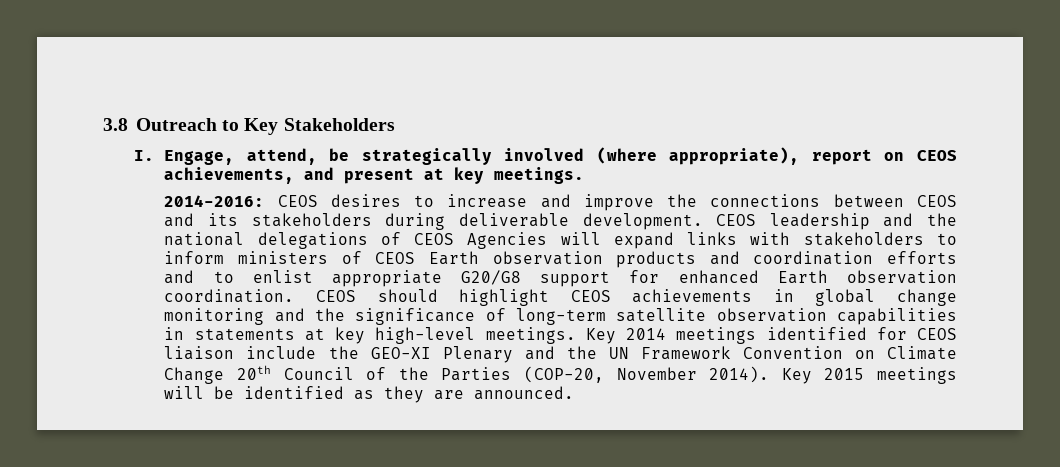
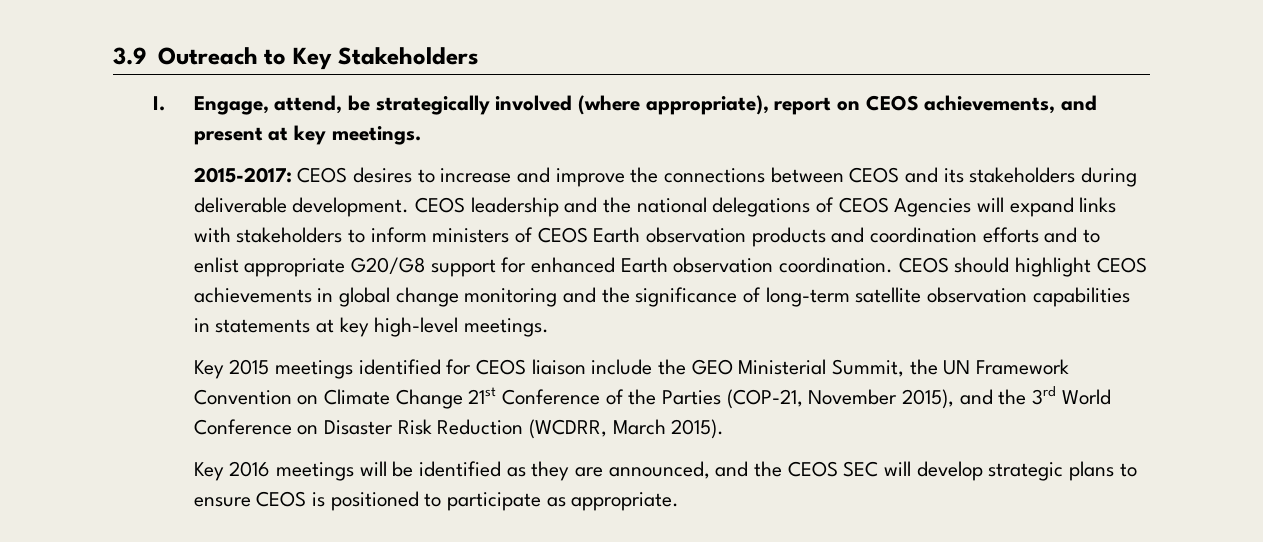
- 3.8 Outreach to Key Stakeholders
+ 3.9 Outreach to Key Stakeholders
- 2014-2016: CEOS desires to increase and improve the connections between CEOS and its stakeholders during deliverable development.
+ 2015-2017: CEOS desires to increase and improve the connections between CEOS and its stakeholders during deliverable development.
- CEOS should highlight CEOS achievements in global change monitoring and the significance of long-term satellite observation capabilities in statements at key high-level meetings. Key 2014 meetings identified for CEOS liaison include the GEO-XI Plenary and the UN Framework Convention on Climate Change 20th Council of the Parties (COP-20, November 2014). Key 2015 meetings will be identified as they are announced.
+ CEOS should highlight CEOS achievements in global change monitoring and the significance of long-term satellite observation capabilities in statements at key high-level meetings.
+ Key 2015 meetings identified for CEOS liaison include the GEO Ministerial Summit, the UN Framework Convention on Climate Change 21st Conference of the Parties (COP-21, November 2015), and the 3rd World Conference on Disaster Risk Reduction (WCDRR, March 2015).
+ Key 2016 meetings will be identified as they are announced, and the CEOS SEC will develop strategic plans to ensure CEOS is positioned to participate as appropriate.

